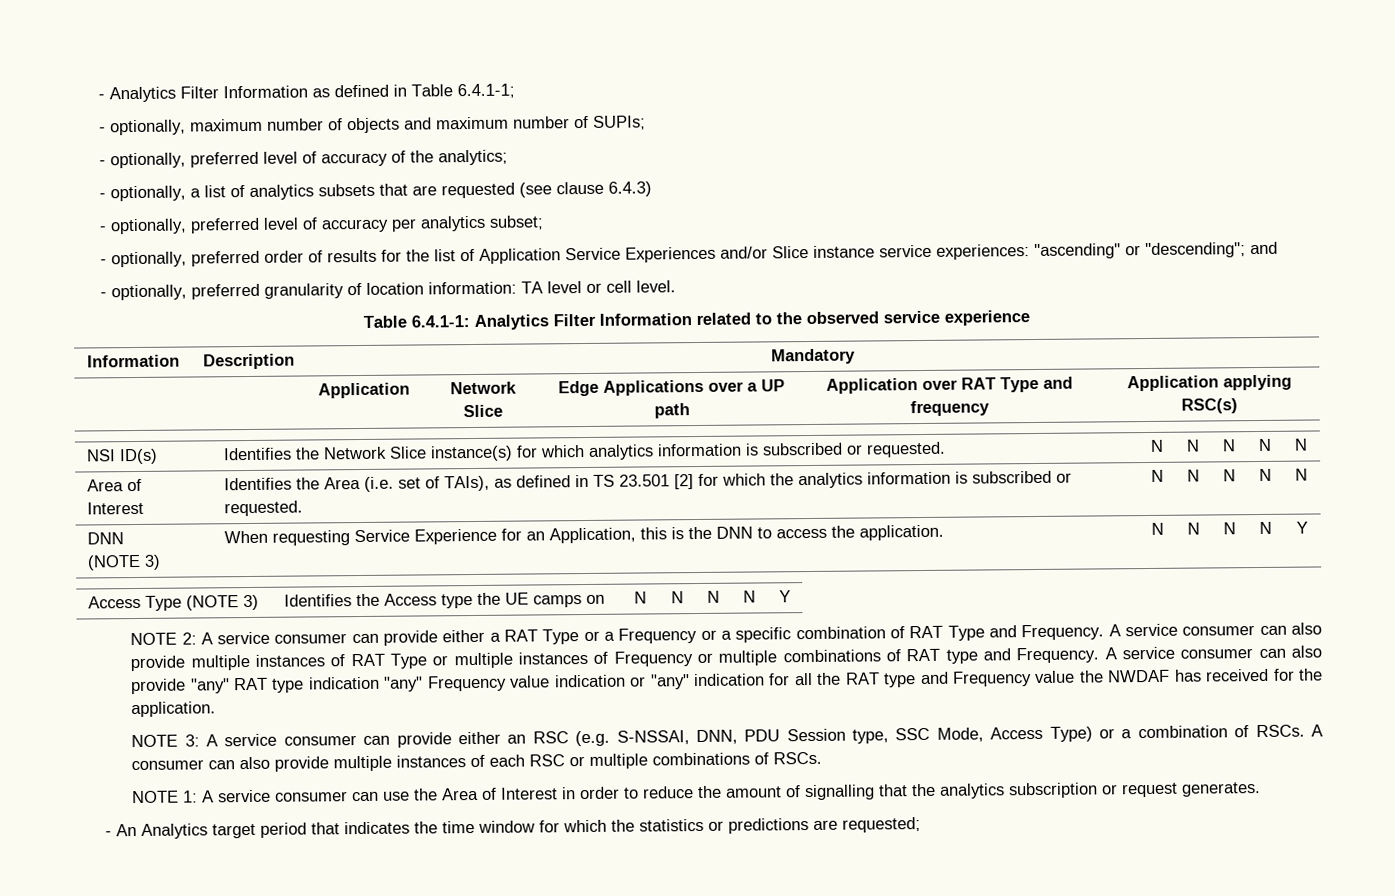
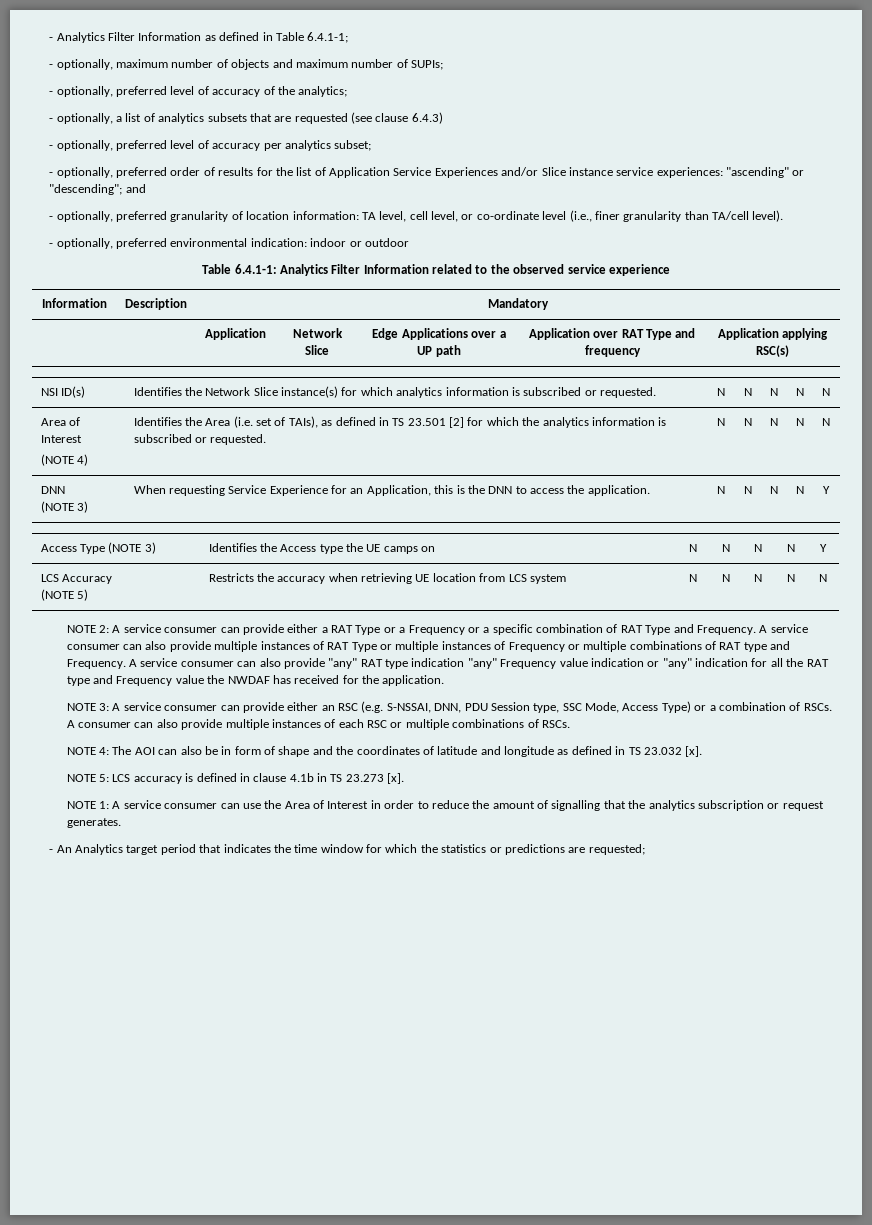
- - optionally, preferred granularity of location information: TA level or cell level.
+ - optionally, preferred granularity of location information: TA level, cell level, or co-ordinate level (i.e., finer granularity than TA/cell level).
+ - optionally, preferred environmental indication: indoor or outdoor
  NSI ID(s) | Identifies the Network Slice instance(s) for which analytics information is subscribed or requested. | N | N | N | N | N
- Area of Interest | Identifies the Area (i.e. set of TAIs), as defined in TS 23.501 [2] for which the analytics information is subscribed or requested. | N | N | N | N | N
+ Area of Interest
+ (NOTE 4) | Identifies the Area (i.e. set of TAIs), as defined in TS 23.501 [2] for which the analytics information is subscribed or requested. | N | N | N | N | N
+ LCS Accuracy
+ (NOTE 5) | Restricts the accuracy when retrieving UE location from LCS system | N | N | N | N | N
+ NOTE 4: The AOI can also be in form of shape and the coordinates of latitude and longitude as defined in TS 23.032 [x].
+ NOTE 5: LCS accuracy is defined in clause 4.1b in TS 23.273 [x].

